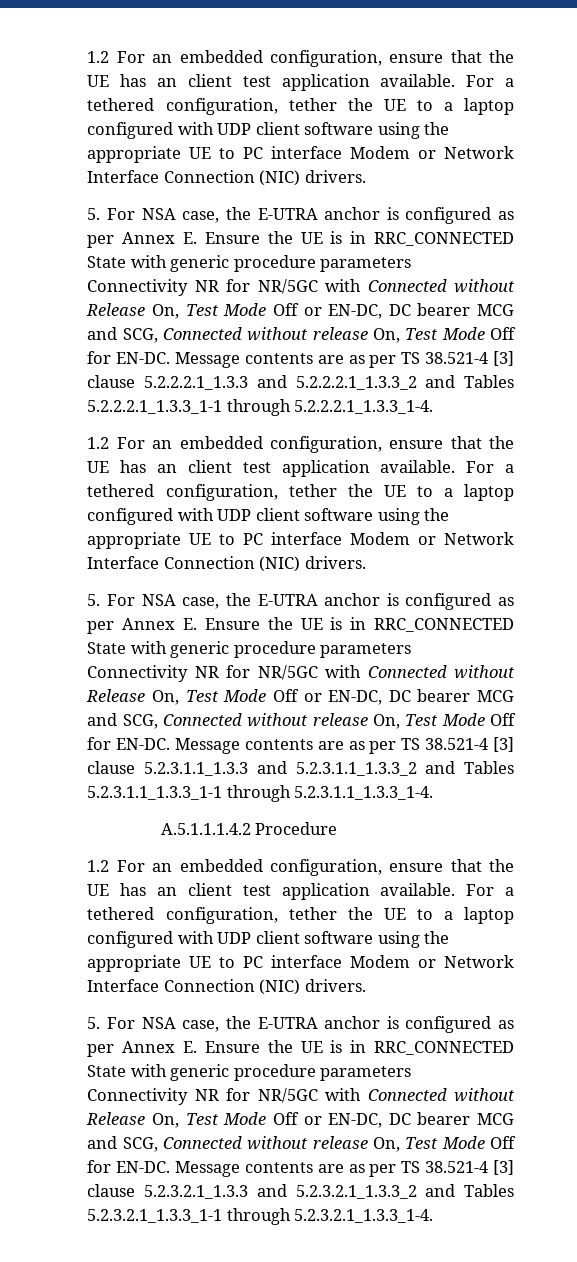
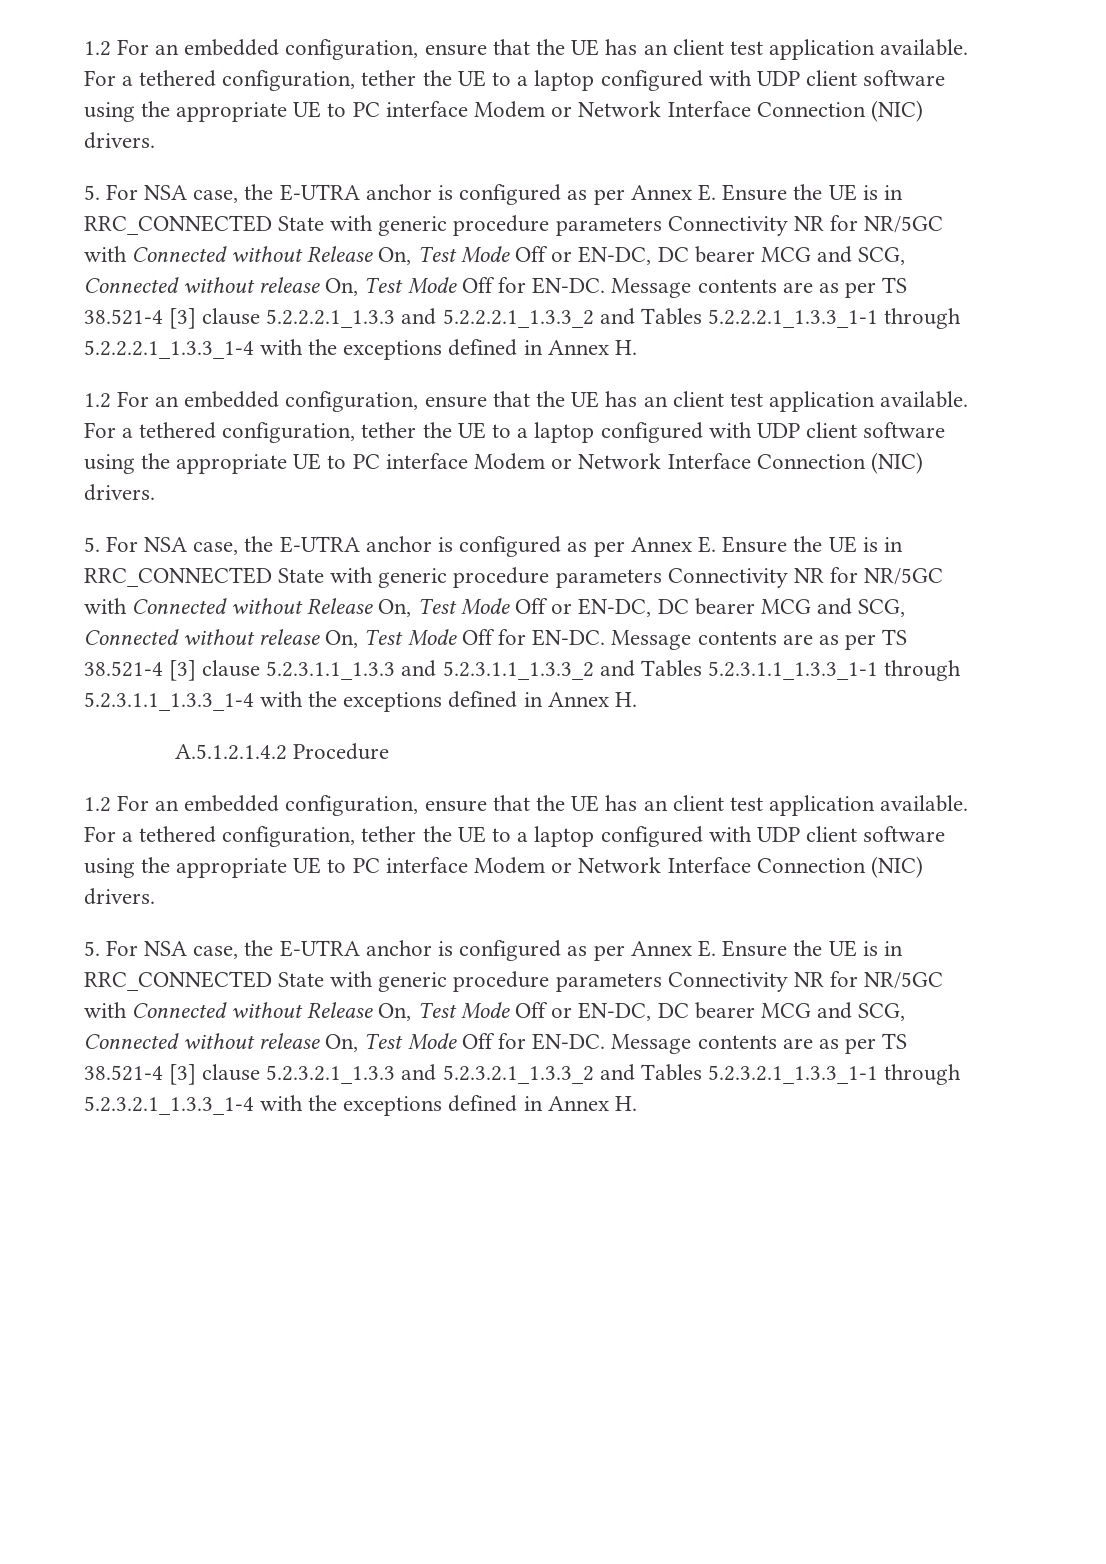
- Message contents are as per TS 38.521-4 [3] clause 5.2.2.2.1_1.3.3 and 5.2.2.2.1_1.3.3_2 and Tables 5.2.2.2.1_1.3.3_1-1 through 5.2.2.2.1_1.3.3_1-4.
+ Message contents are as per TS 38.521-4 [3] clause 5.2.2.2.1_1.3.3 and 5.2.2.2.1_1.3.3_2 and Tables 5.2.2.2.1_1.3.3_1-1 through 5.2.2.2.1_1.3.3_1-4 with the exceptions defined in Annex H.
- Message contents are as per TS 38.521-4 [3] clause 5.2.3.1.1_1.3.3 and 5.2.3.1.1_1.3.3_2 and Tables 5.2.3.1.1_1.3.3_1-1 through 5.2.3.1.1_1.3.3_1-4.
- A.5.1.1.1.4.2 Procedure
+ Message contents are as per TS 38.521-4 [3] clause 5.2.3.1.1_1.3.3 and 5.2.3.1.1_1.3.3_2 and Tables 5.2.3.1.1_1.3.3_1-1 through 5.2.3.1.1_1.3.3_1-4 with the exceptions defined in Annex H.
+ A.5.1.2.1.4.2 Procedure
- Message contents are as per TS 38.521-4 [3] clause 5.2.3.2.1_1.3.3 and 5.2.3.2.1_1.3.3_2 and Tables 5.2.3.2.1_1.3.3_1-1 through 5.2.3.2.1_1.3.3_1-4.
+ Message contents are as per TS 38.521-4 [3] clause 5.2.3.2.1_1.3.3 and 5.2.3.2.1_1.3.3_2 and Tables 5.2.3.2.1_1.3.3_1-1 through 5.2.3.2.1_1.3.3_1-4 with the exceptions defined in Annex H.

